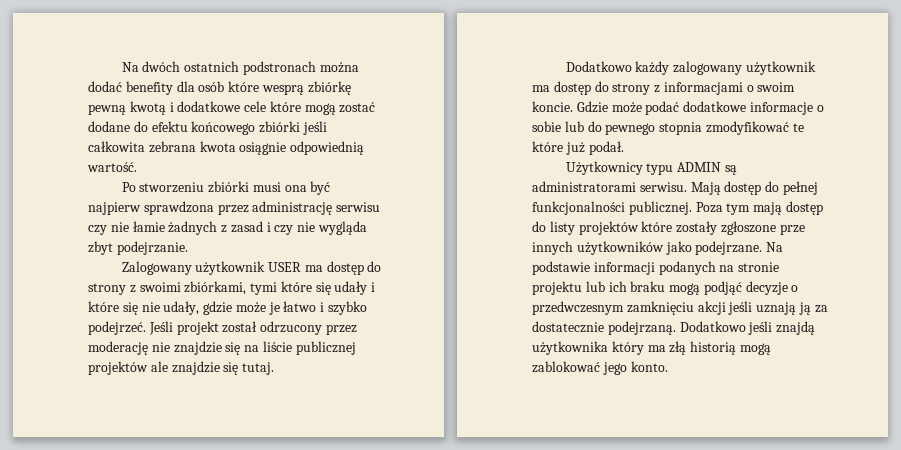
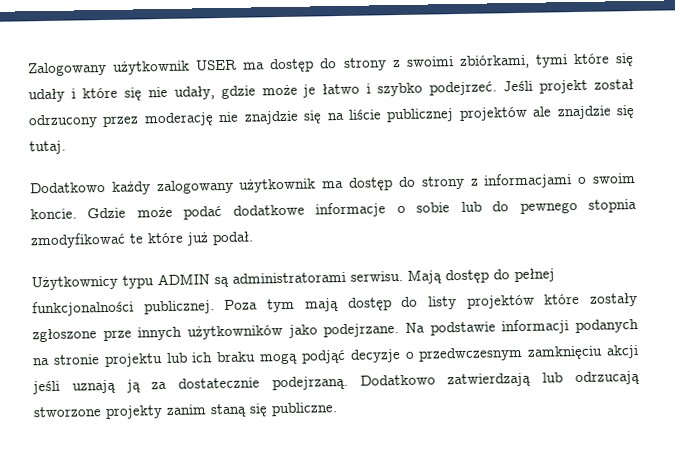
- Na dwóch ostatnich podstronach można dodać benefity dla osób które wesprą zbiórkę pewną kwotą i dodatkowe cele które mogą zostać dodane do efektu końcowego zbiórki jeśli całkowita zebrana kwota osiągnie odpowiednią wartość.
- Po stworzeniu zbiórki musi ona być najpierw sprawdzona przez administrację serwisu czy nie łamie żadnych z zasad i czy nie wygląda zbyt podejrzanie.
- Dodatkowo jeśli znajdą użytkownika który ma złą historią mogą zablokować jego konto.
+ Dodatkowo zatwierdzają lub odrzucają stworzone projekty zanim staną się publiczne.

